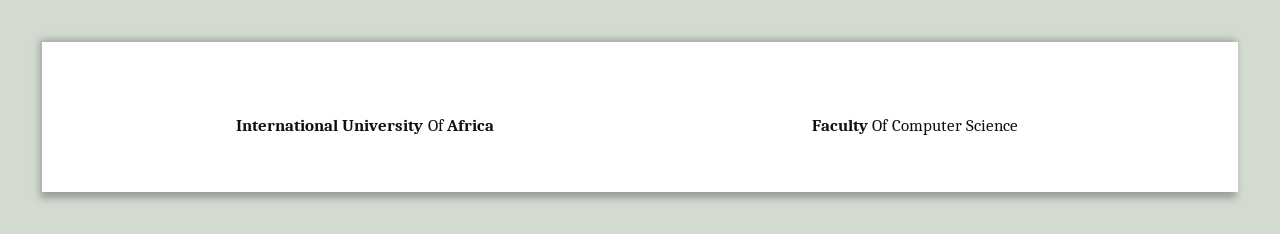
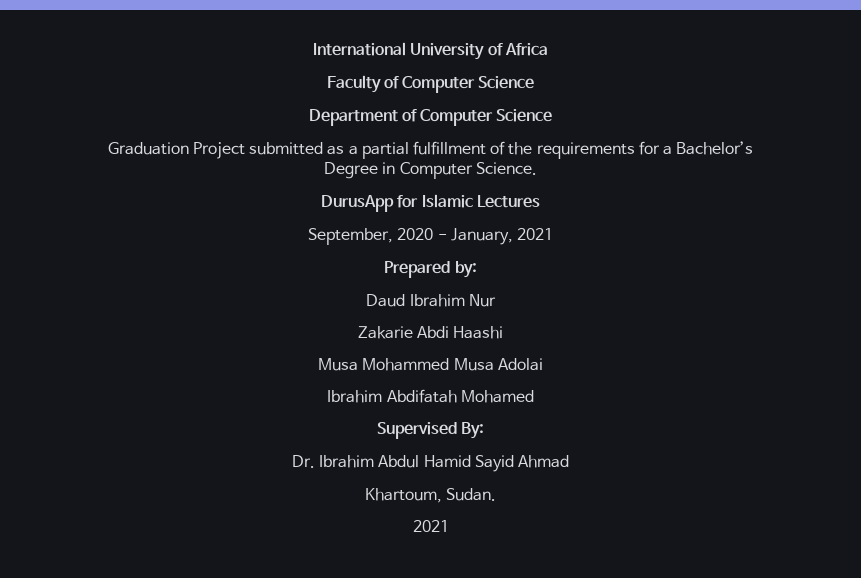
- International University Of Africa
+ International University of Africa
- Faculty Of Computer Science
+ Faculty of Computer Science
+ Department of Computer Science
+ Graduation Project submitted as a partial fulfillment of the requirements for a Bachelor’s Degree in Computer Science.
+ DurusApp for Islamic Lectures
+ September, 2020 - January, 2021
+ Prepared by:
+ Daud Ibrahim Nur
+ Zakarie Abdi Haashi
+ Musa Mohammed Musa Adolai
+ Ibrahim Abdifatah Mohamed
+ Supervised By:
+ Dr. Ibrahim Abdul Hamid Sayid Ahmad
+ Khartoum, Sudan.
+ 2021

